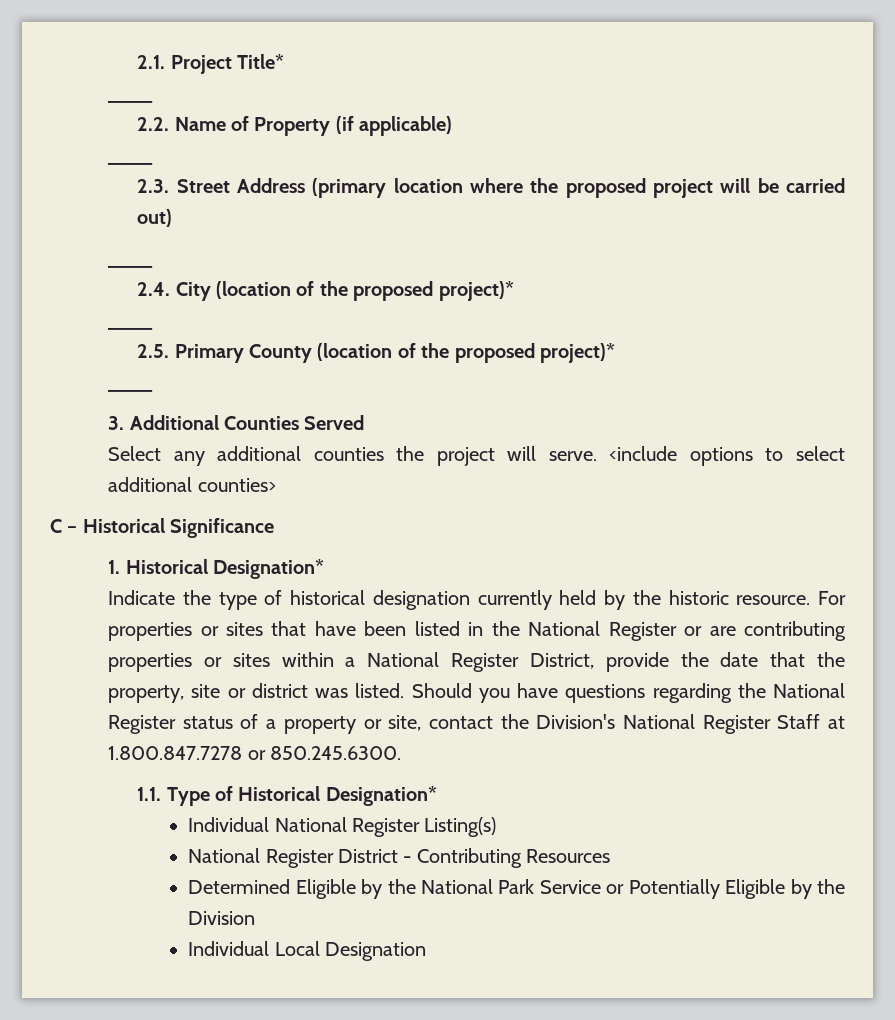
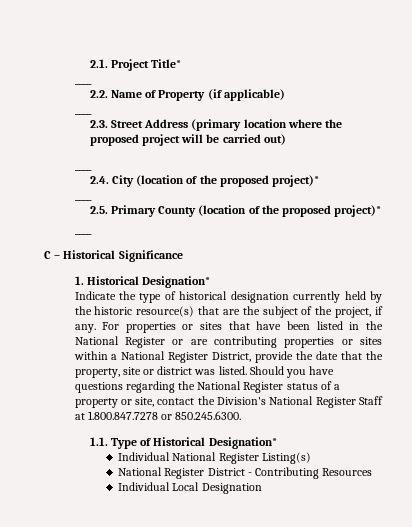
- 3. Additional Counties Served
- Select any additional counties the project will serve. <include options to select additional counties>
- Indicate the type of historical designation currently held by the historic resource.
+ Indicate the type of historical designation currently held by the historic resource(s) that are the subject of the project, if any.
- Determined Eligible by the National Park Service or Potentially Eligible by the Division

